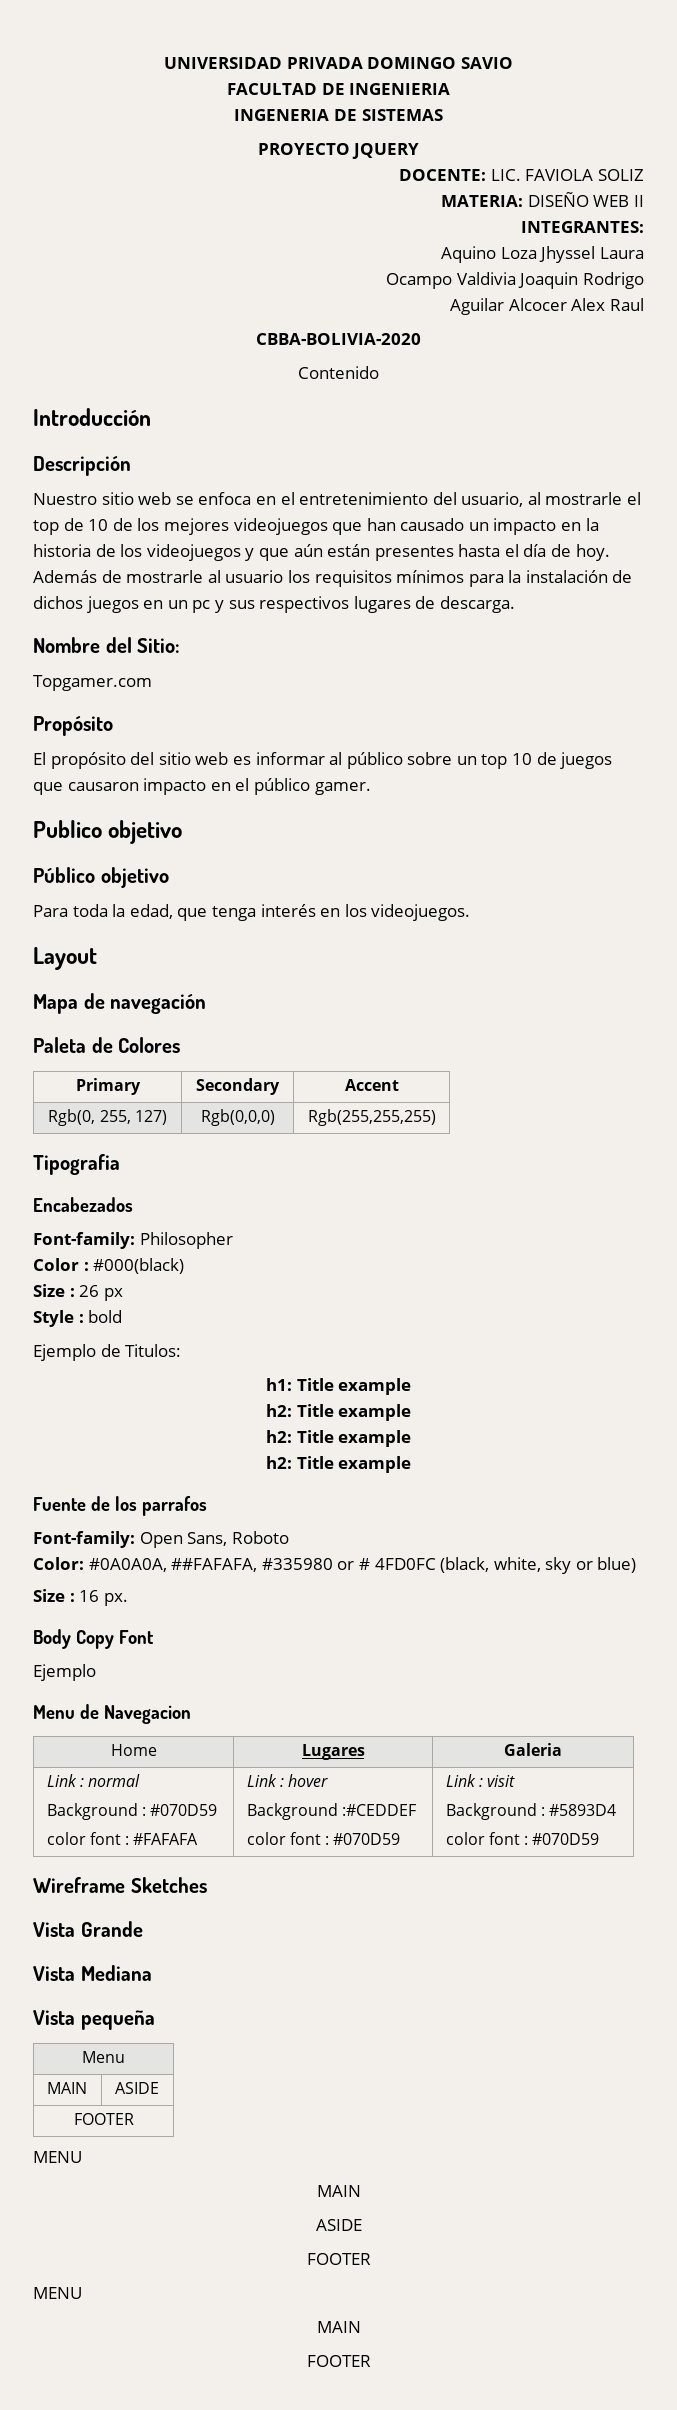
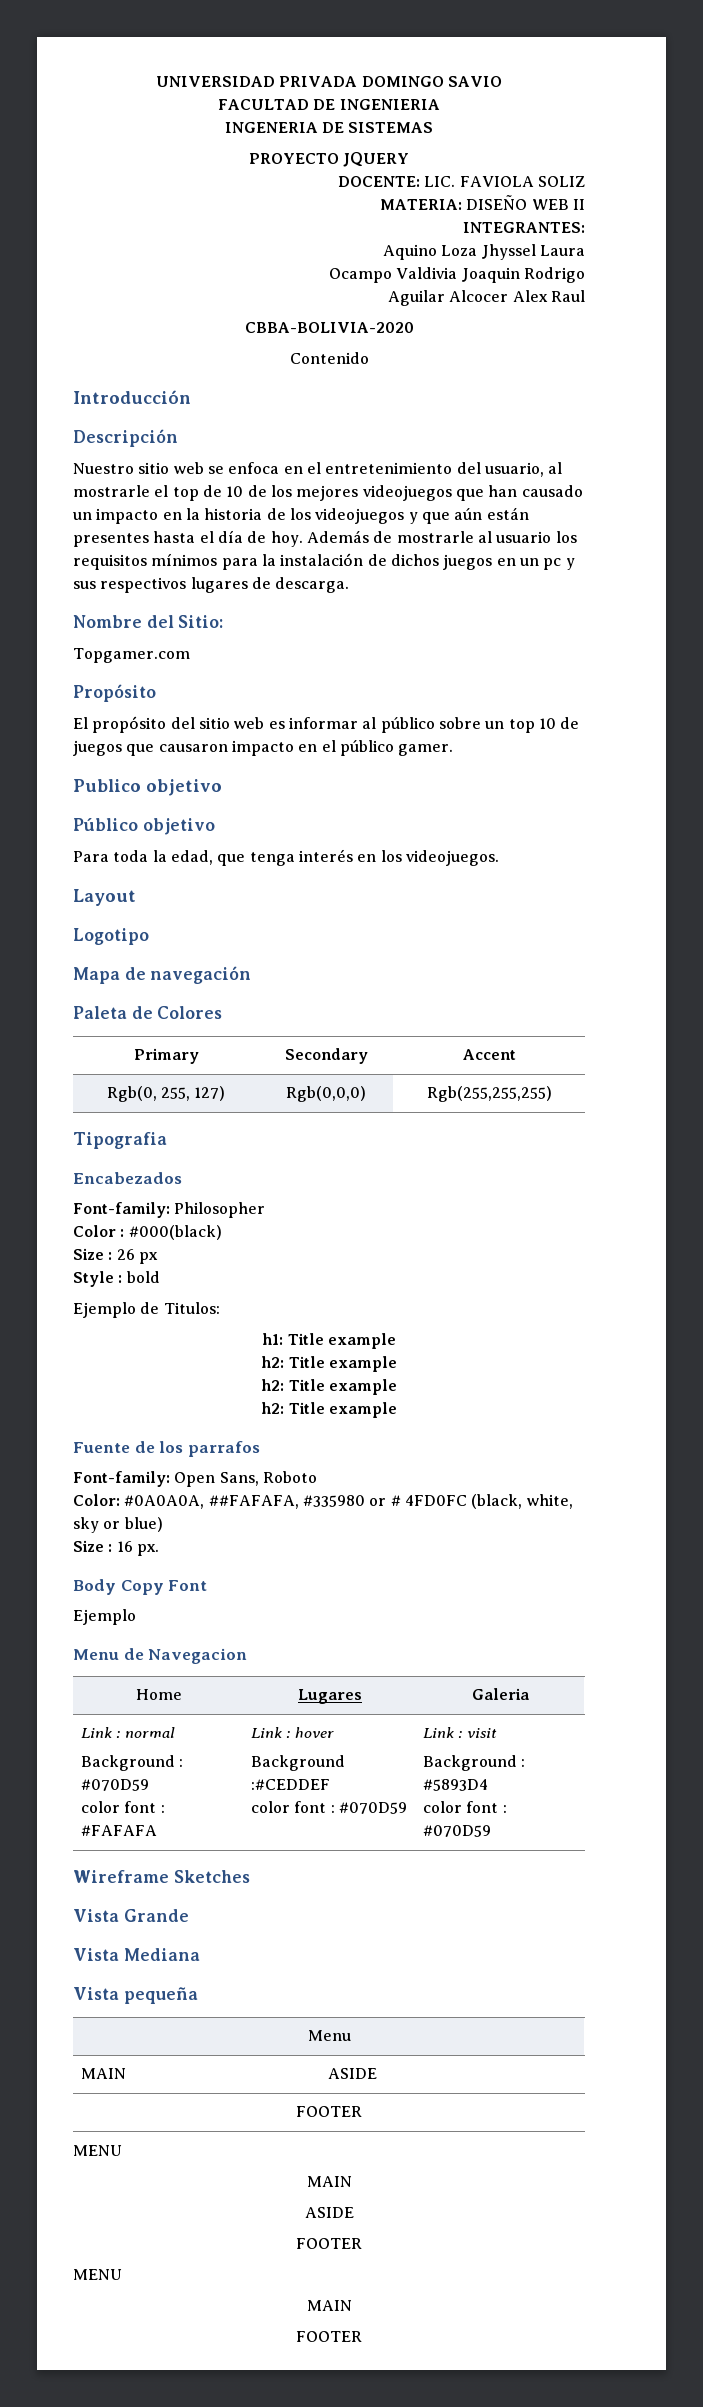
+ Logotipo

